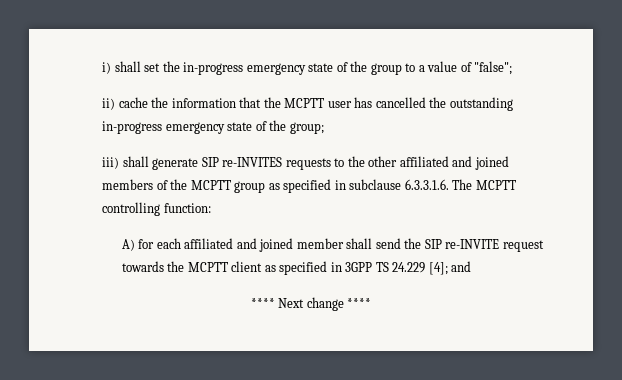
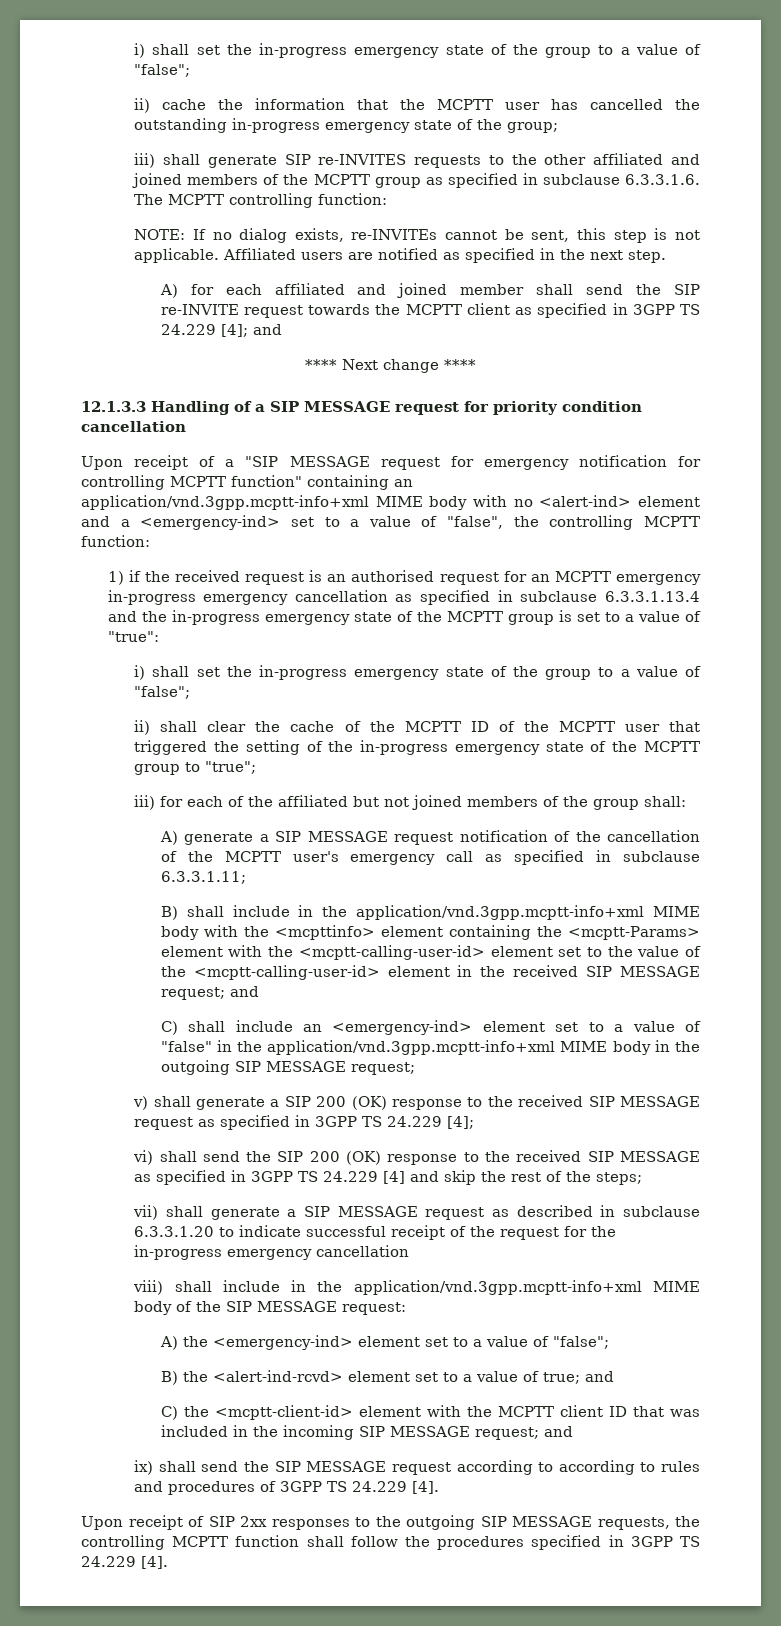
+ NOTE: If no dialog exists, re-INVITEs cannot be sent, this step is not applicable. Affiliated users are notified as specified in the next step.
+ 12.1.3.3 Handling of a SIP MESSAGE request for priority condition cancellation
+ Upon receipt of a "SIP MESSAGE request for emergency notification for controlling MCPTT function" containing an application/vnd.3gpp.mcptt-info+xml MIME body with no <alert-ind> element and a <emergency-ind> set to a value of "false", the controlling MCPTT function:
+ 1) if the received request is an authorised request for an MCPTT emergency in-progress emergency cancellation as specified in subclause 6.3.3.1.13.4 and the in-progress emergency state of the MCPTT group is set to a value of "true":
+ i) shall set the in-progress emergency state of the group to a value of "false";
+ ii) shall clear the cache of the MCPTT ID of the MCPTT user that triggered the setting of the in-progress emergency state of the MCPTT group to "true";
+ iii) for each of the affiliated but not joined members of the group shall:
+ A) generate a SIP MESSAGE request notification of the cancellation of the MCPTT user's emergency call as specified in subclause 6.3.3.1.11;
+ B) shall include in the application/vnd.3gpp.mcptt-info+xml MIME body with the <mcpttinfo> element containing the <mcptt-Params> element with the <mcptt-calling-user-id> element set to the value of the <mcptt-calling-user-id> element in the received SIP MESSAGE request; and
+ C) shall include an <emergency-ind> element set to a value of "false" in the application/vnd.3gpp.mcptt-info+xml MIME body in the outgoing SIP MESSAGE request;
+ v) shall generate a SIP 200 (OK) response to the received SIP MESSAGE request as specified in 3GPP TS 24.229 [4];
+ vi) shall send the SIP 200 (OK) response to the received SIP MESSAGE as specified in 3GPP TS 24.229 [4] and skip the rest of the steps;
+ vii) shall generate a SIP MESSAGE request as described in subclause 6.3.3.1.20 to indicate successful receipt of the request for the in-progress emergency cancellation
+ viii) shall include in the application/vnd.3gpp.mcptt-info+xml MIME body of the SIP MESSAGE request:
+ A) the <emergency-ind> element set to a value of "false";
+ B) the <alert-ind-rcvd> element set to a value of true; and
+ C) the <mcptt-client-id> element with the MCPTT client ID that was included in the incoming SIP MESSAGE request; and
+ ix) shall send the SIP MESSAGE request according to according to rules and procedures of 3GPP TS 24.229 [4].
+ Upon receipt of SIP 2xx responses to the outgoing SIP MESSAGE requests, the controlling MCPTT function shall follow the procedures specified in 3GPP TS 24.229 [4].

